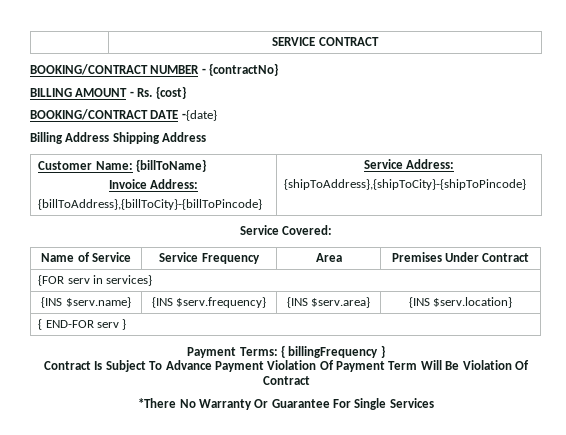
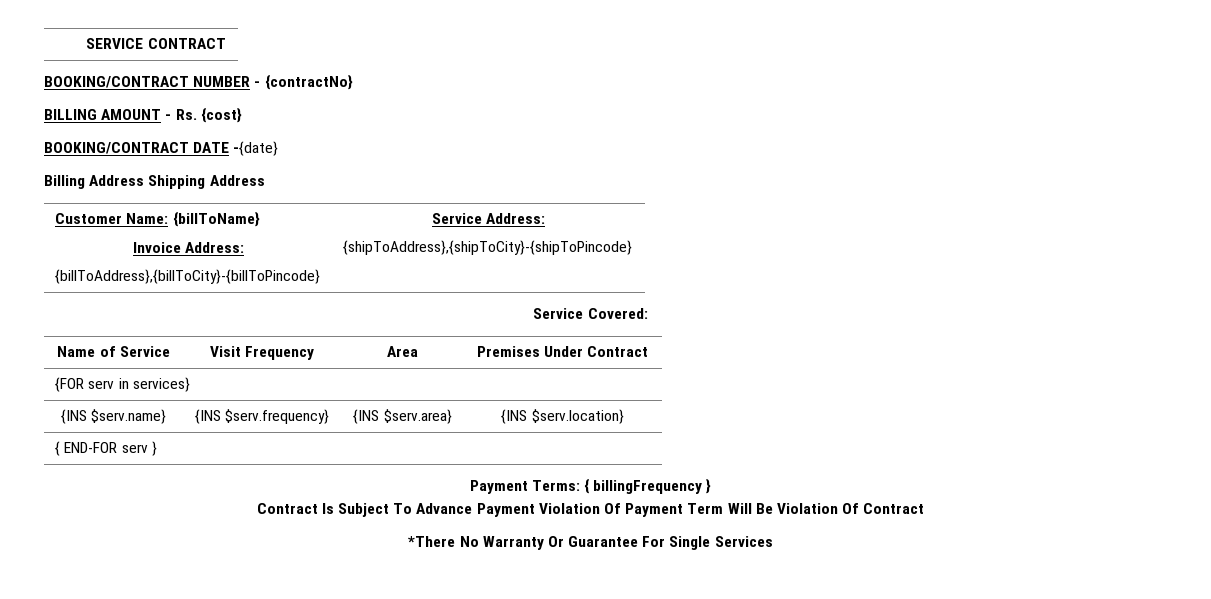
- Name of Service | Service Frequency | Area | Premises Under Contract
+ Name of Service | Visit Frequency | Area | Premises Under Contract

